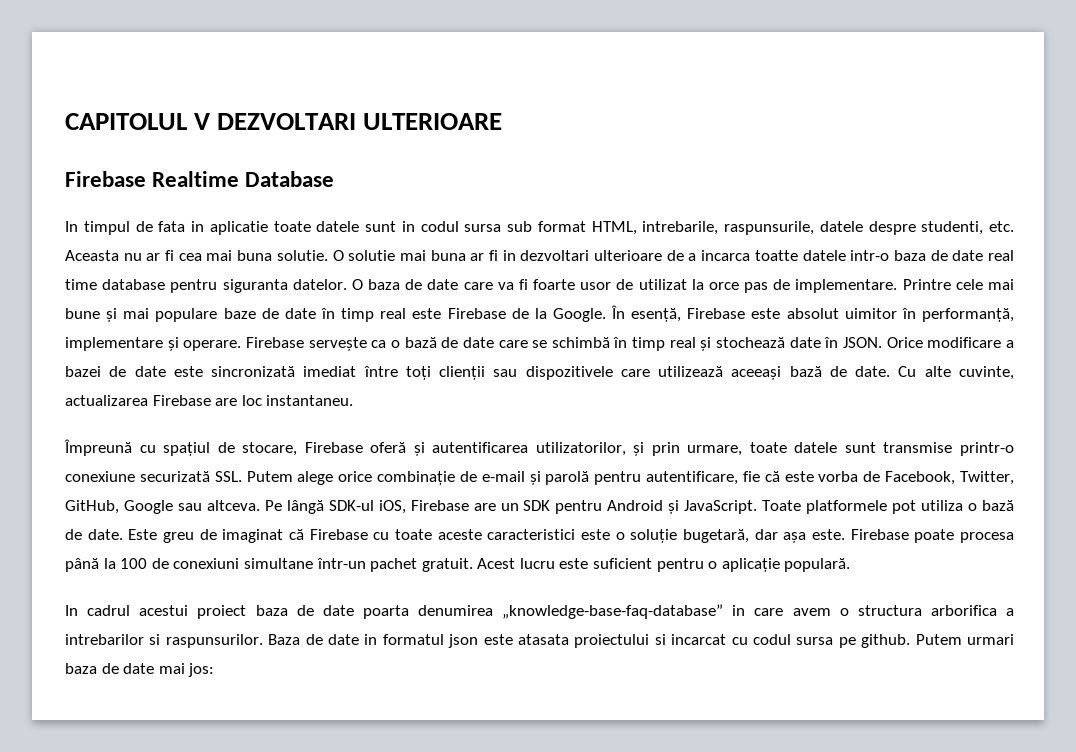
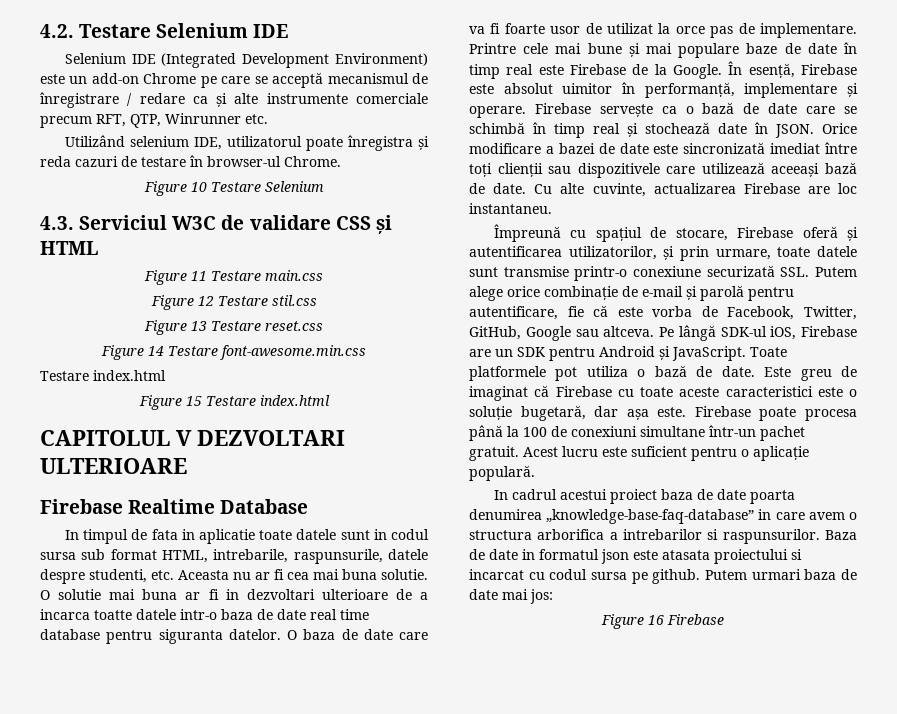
+ 4.2. Testare Selenium IDE
+ Selenium IDE (Integrated Development Environment) este un add-on Chrome pe care se acceptă mecanismul de înregistrare / redare ca și alte instrumente comerciale precum RFT, QTP, Winrunner etc.
+ Utilizând selenium IDE, utilizatorul poate înregistra și reda cazuri de testare în browser-ul Chrome.
+ Figure 10 Testare Selenium
+ 4.3. Serviciul W3C de validare CSS și HTML
+ Figure 11 Testare main.css
+ Figure 12 Testare stil.css
+ Figure 13 Testare reset.css
+ Figure 14 Testare font-awesome.min.css
+ Testare index.html
+ Figure 15 Testare index.html
+ Figure 16 Firebase

